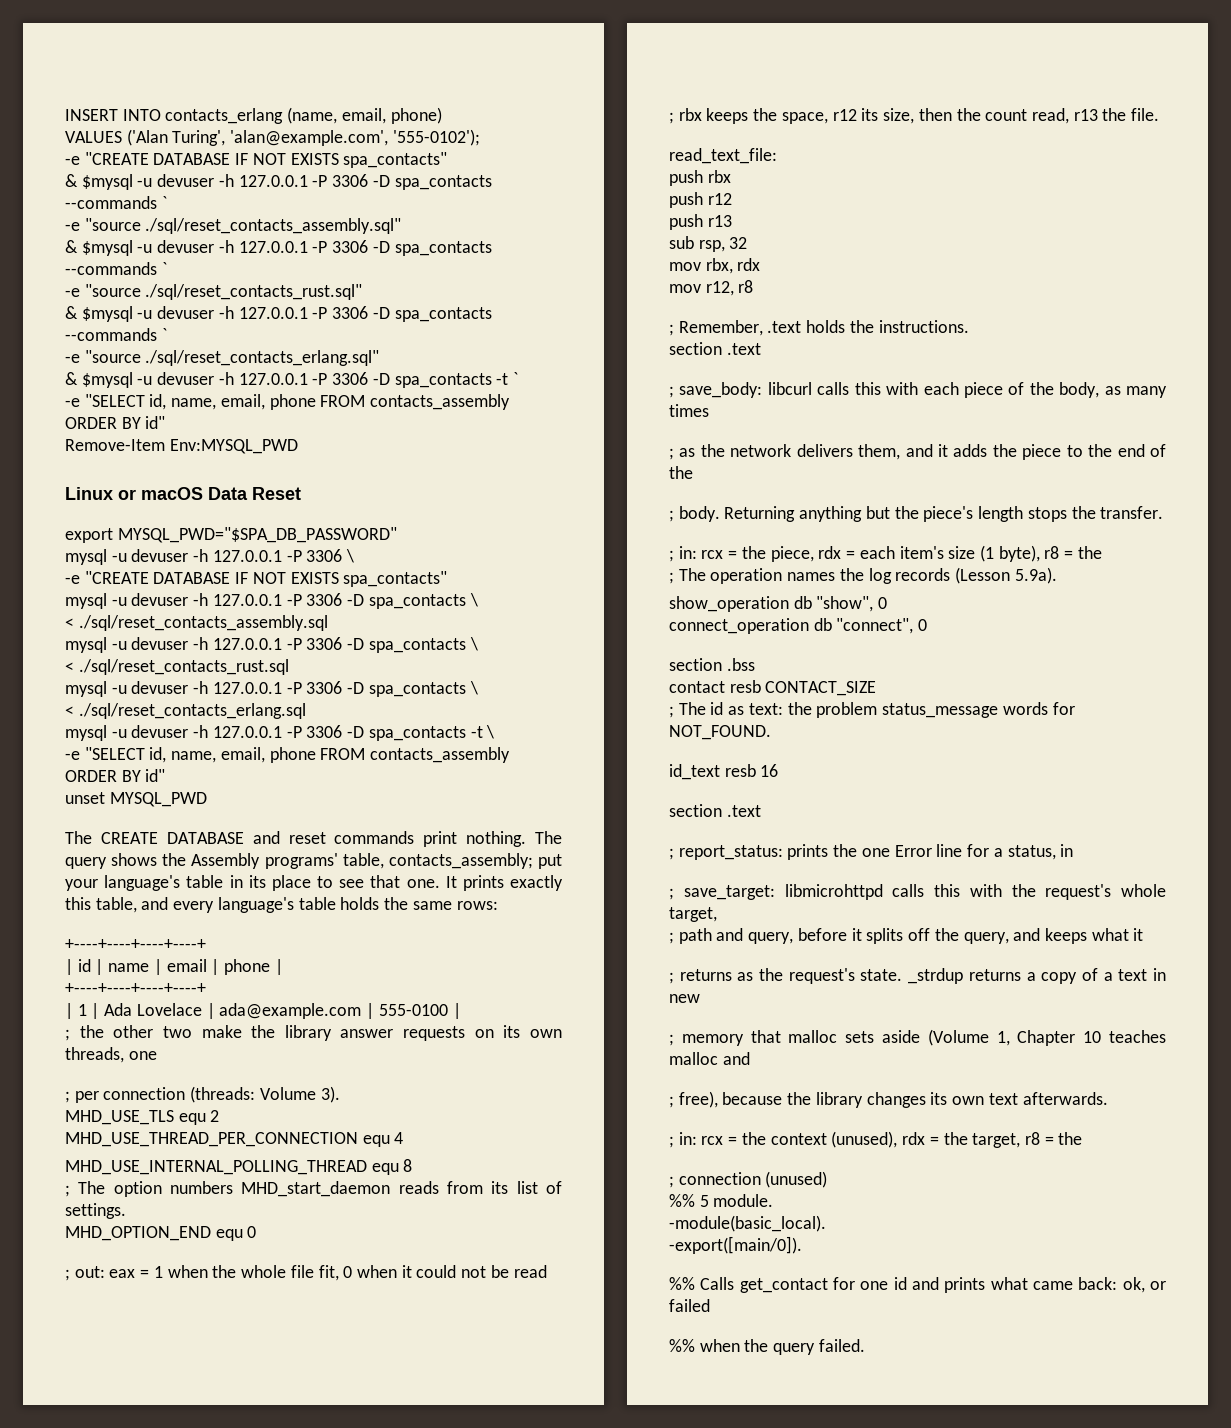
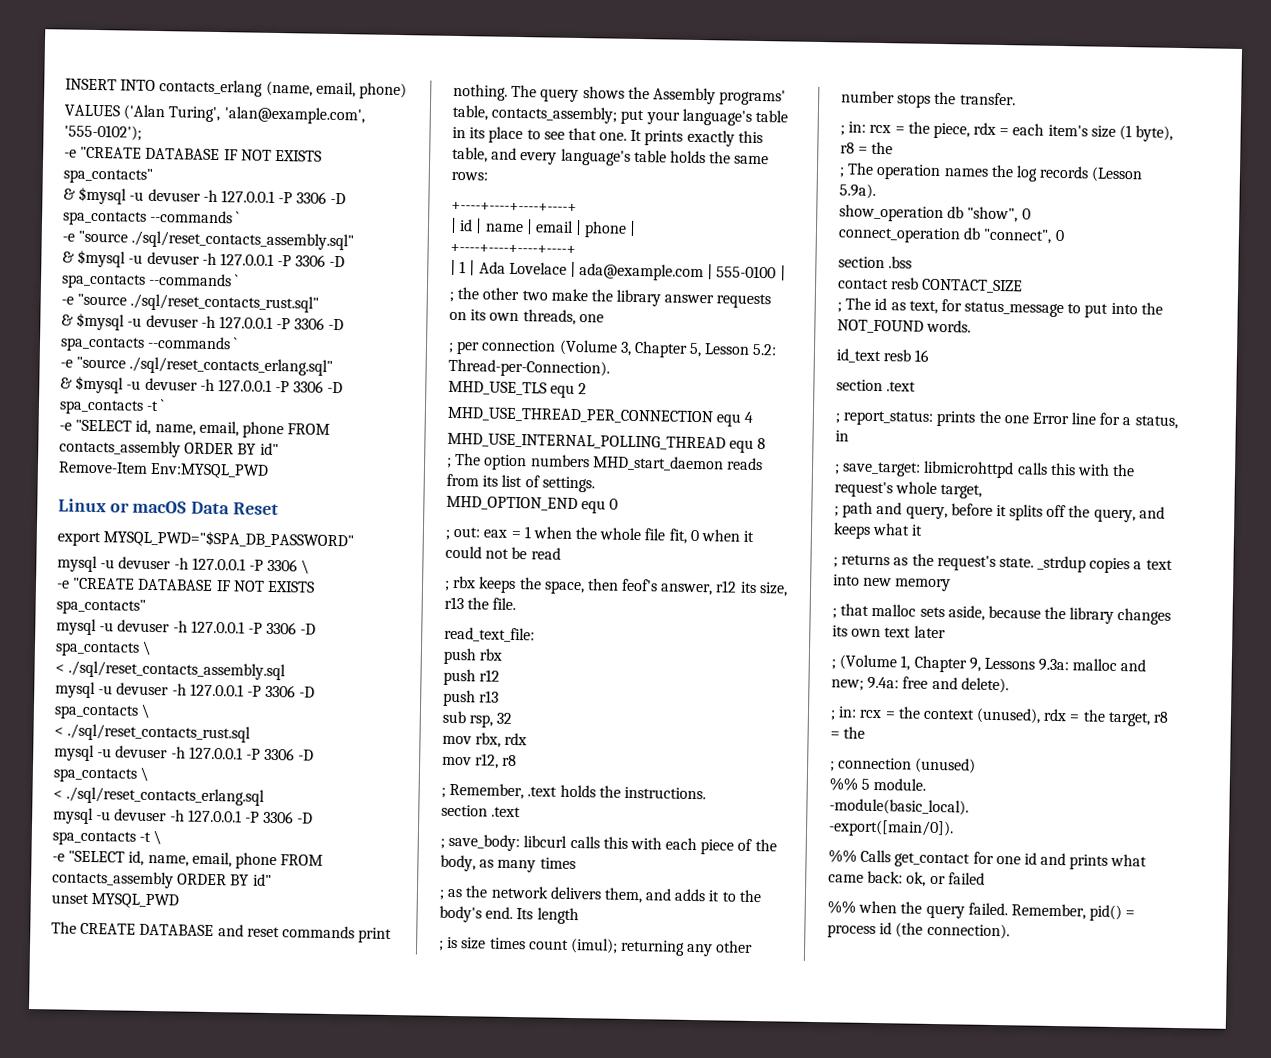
- ; per connection (threads: Volume 3).
+ ; per connection (Volume 3, Chapter 5, Lesson 5.2: Thread-per-Connection).
- ; rbx keeps the space, r12 its size, then the count read, r13 the file.
+ ; rbx keeps the space, then feof's answer, r12 its size, r13 the file.
- ; as the network delivers them, and it adds the piece to the end of the
- ; body. Returning anything but the piece's length stops the transfer.
+ ; as the network delivers them, and adds it to the body's end. Its length
+ ; is size times count (imul); returning any other number stops the transfer.
- ; The id as text: the problem status_message words for NOT_FOUND.
+ ; The id as text, for status_message to put into the NOT_FOUND words.
- _strdup returns a copy of a text in new
- ; memory that malloc sets aside (Volume 1, Chapter 10 teaches malloc and
- ; free), because the library changes its own text afterwards.
+ _strdup copies a text into new memory
+ ; that malloc sets aside, because the library changes its own text later
+ ; (Volume 1, Chapter 9, Lessons 9.3a: malloc and new; 9.4a: free and delete).
+ Remember, pid() = process id (the connection).

